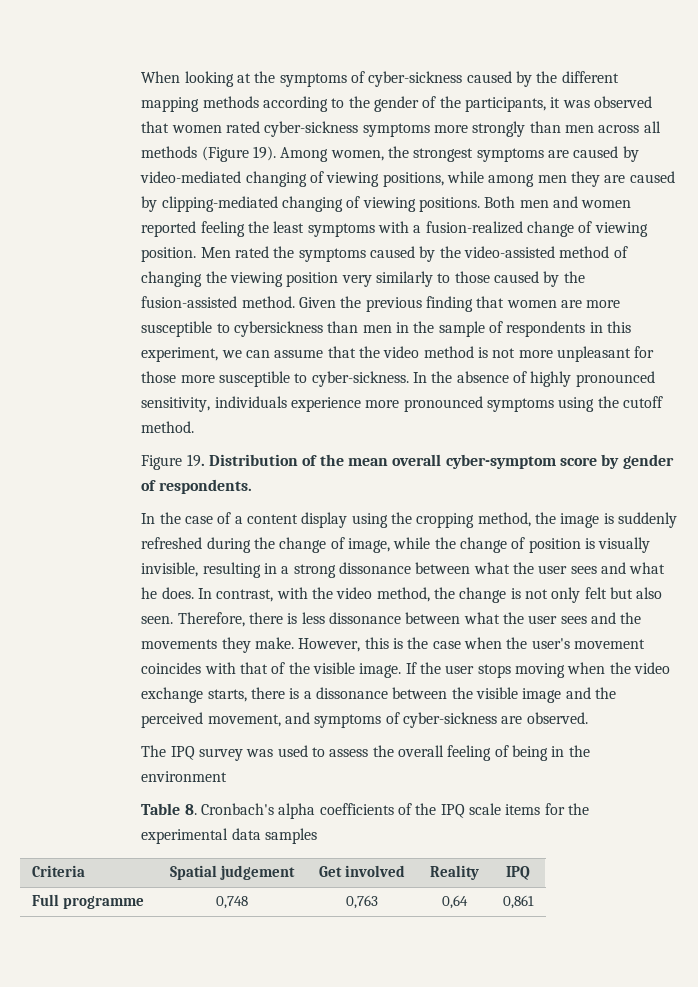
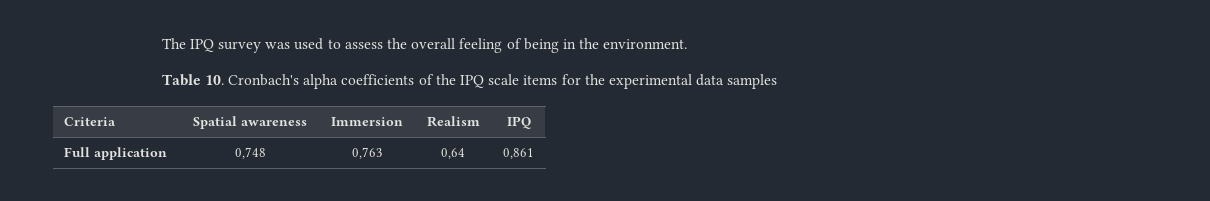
- When looking at the symptoms of cyber-sickness caused by the different mapping methods according to the gender of the participants, it was observed that women rated cyber-sickness symptoms more strongly than men across all methods (Figure 19). Among women, the strongest symptoms are caused by video-mediated changing of viewing positions, while among men they are caused by clipping-mediated changing of viewing positions. Both men and women reported feeling the least symptoms with a fusion-realized change of viewing position. Men rated the symptoms caused by the video-assisted method of changing the viewing position very similarly to those caused by the fusion-assisted method. Given the previous finding that women are more susceptible to cybersickness than men in the sample of respondents in this experiment, we can assume that the video method is not more unpleasant for those more susceptible to cyber-sickness. In the absence of highly pronounced sensitivity, individuals experience more pronounced symptoms using the cutoff method.
- Figure 19. Distribution of the mean overall cyber-symptom score by gender of respondents.
- In the case of a content display using the cropping method, the image is suddenly refreshed during the change of image, while the change of position is visually invisible, resulting in a strong dissonance between what the user sees and what he does. In contrast, with the video method, the change is not only felt but also seen. Therefore, there is less dissonance between what the user sees and the movements they make. However, this is the case when the user's movement coincides with that of the visible image. If the user stops moving when the video exchange starts, there is a dissonance between the visible image and the perceived movement, and symptoms of cyber-sickness are observed.
- The IPQ survey was used to assess the overall feeling of being in the environment
+ The IPQ survey was used to assess the overall feeling of being in the environment.
- Table 8. Cronbach's alpha coefficients of the IPQ scale items for the experimental data samples
+ Table 10. Cronbach's alpha coefficients of the IPQ scale items for the experimental data samples
- Criteria | Spatial judgement | Get involved | Reality | IPQ
+ Criteria | Spatial awareness | Immersion | Realism | IPQ
- Full programme | 0,748 | 0,763 | 0,64 | 0,861
+ Full application | 0,748 | 0,763 | 0,64 | 0,861

